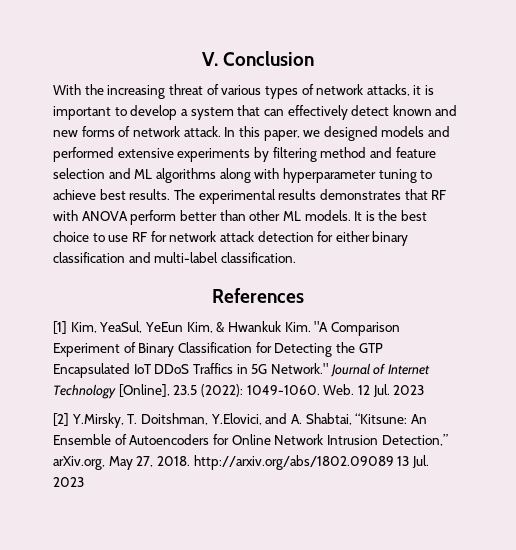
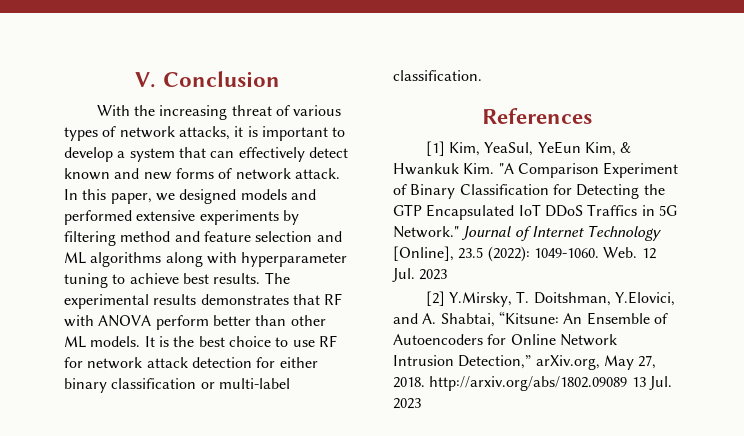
- It is the best choice to use RF for network attack detection for either binary classification and multi-label classification.
+ It is the best choice to use RF for network attack detection for either binary classification or multi-label classification.

